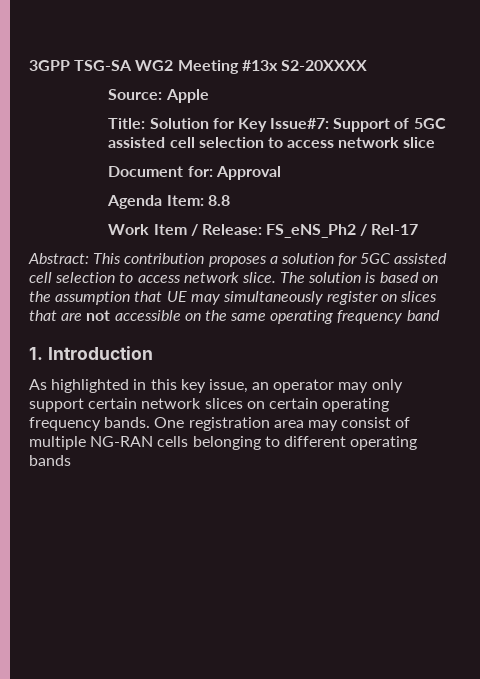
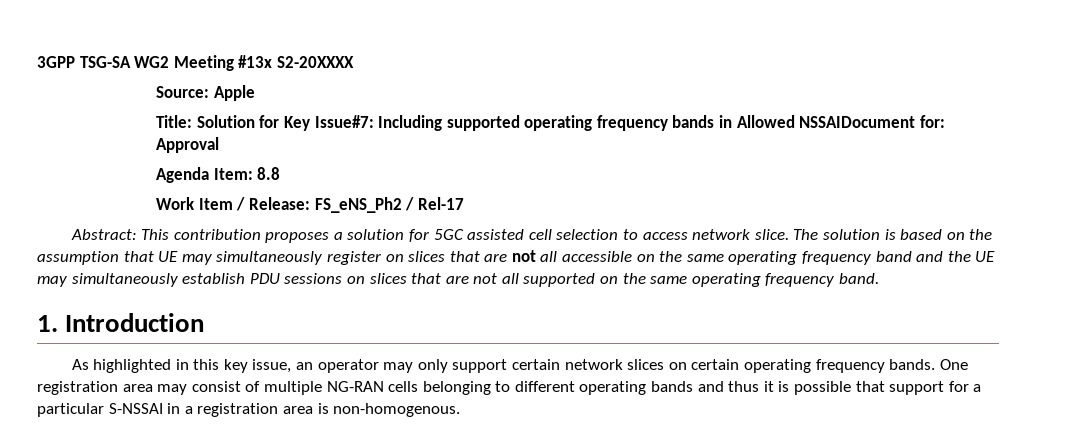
- Title: Solution for Key Issue#7: Support of 5GC assisted cell selection to access network slice
- Document for: Approval
+ Title: Solution for Key Issue#7: Including supported operating frequency bands in Allowed NSSAIDocument for: Approval
- The solution is based on the assumption that UE may simultaneously register on slices that are not accessible on the same operating frequency band
+ The solution is based on the assumption that UE may simultaneously register on slices that are not all accessible on the same operating frequency band and the UE may simultaneously establish PDU sessions on slices that are not all supported on the same operating frequency band.
- One registration area may consist of multiple NG-RAN cells belonging to different operating bands
+ One registration area may consist of multiple NG-RAN cells belonging to different operating bands and thus it is possible that support for a particular S-NSSAI in a registration area is non-homogenous.

